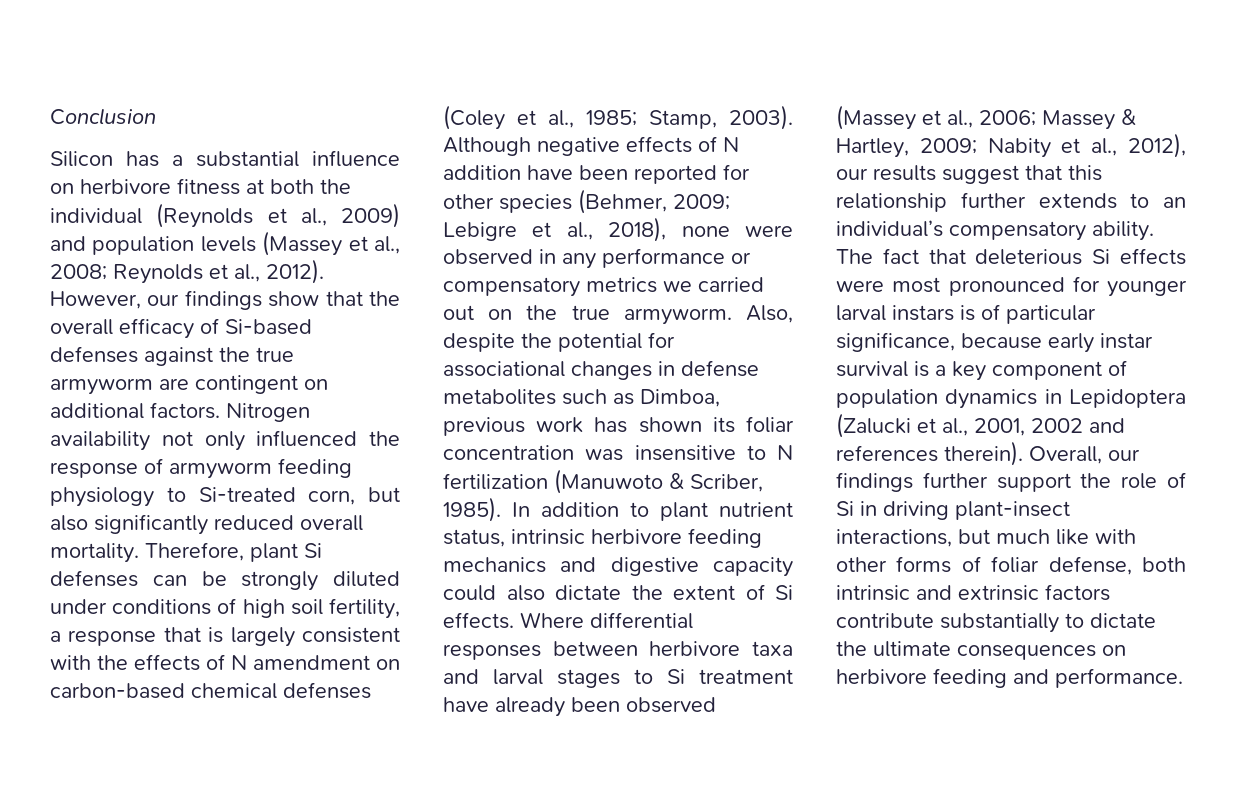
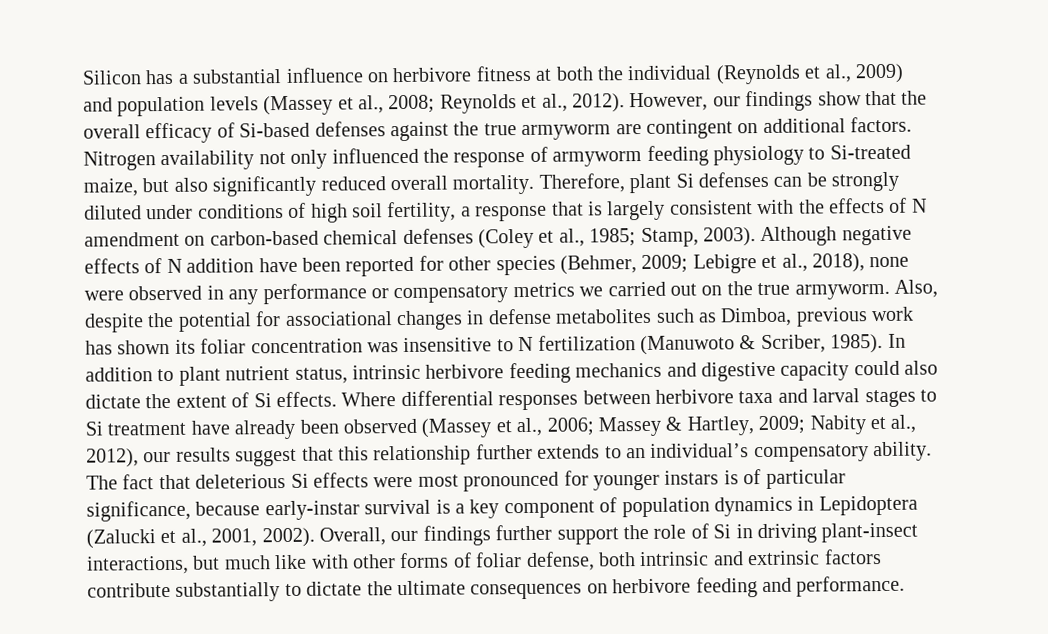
- Conclusion
- Nitrogen availability not only influenced the response of armyworm feeding physiology to Si-treated corn, but also significantly reduced overall mortality.
+ Nitrogen availability not only influenced the response of armyworm feeding physiology to Si-treated maize, but also significantly reduced overall mortality.
- The fact that deleterious Si effects were most pronounced for younger larval instars is of particular significance, because early instar survival is a key component of population dynamics in Lepidoptera (Zalucki et al., 2001, 2002 and references therein).
+ The fact that deleterious Si effects were most pronounced for younger instars is of particular significance, because early-instar survival is a key component of population dynamics in Lepidoptera (Zalucki et al., 2001, 2002).

